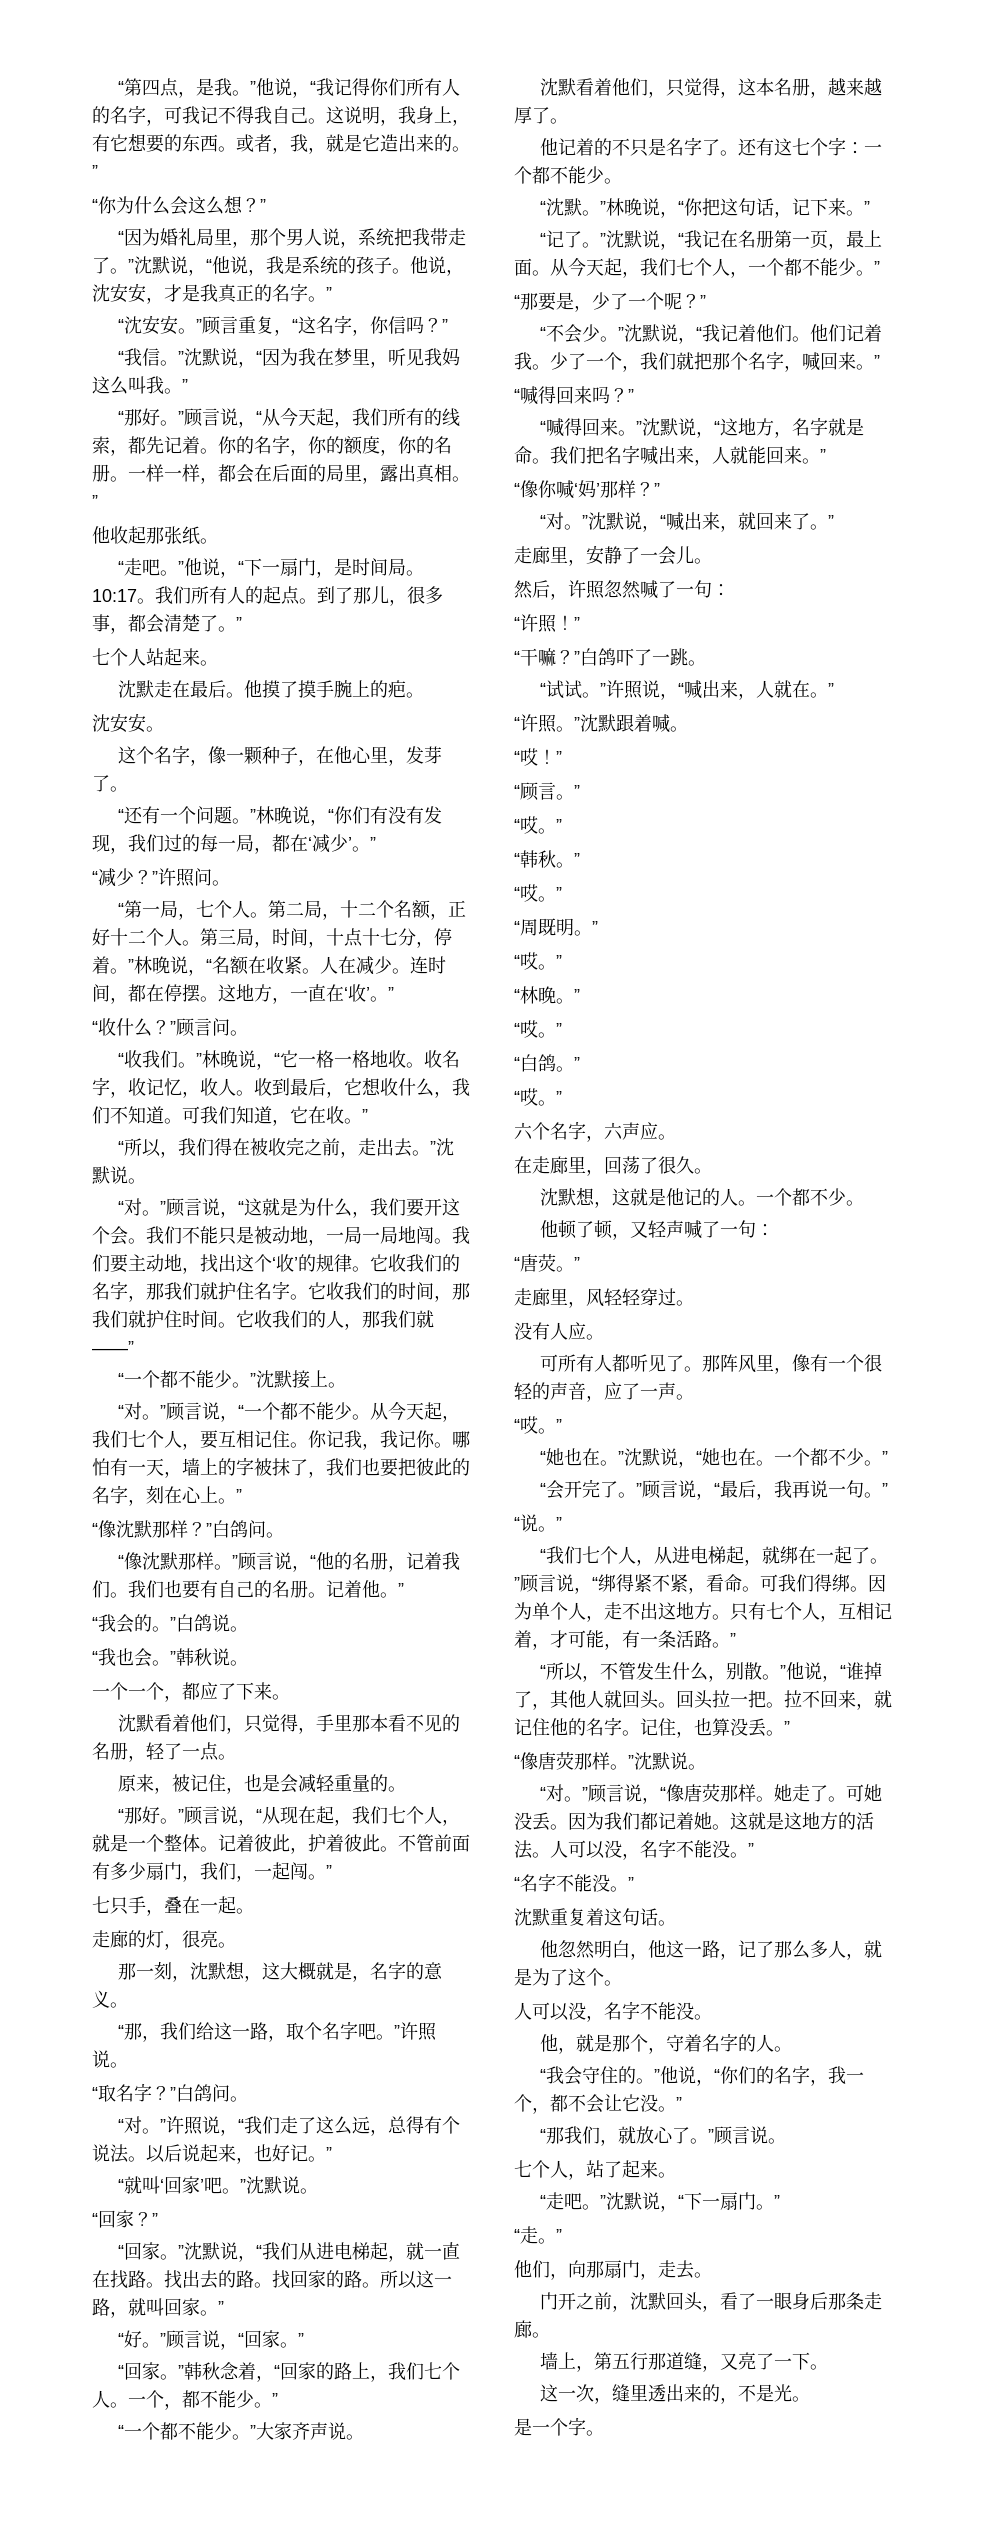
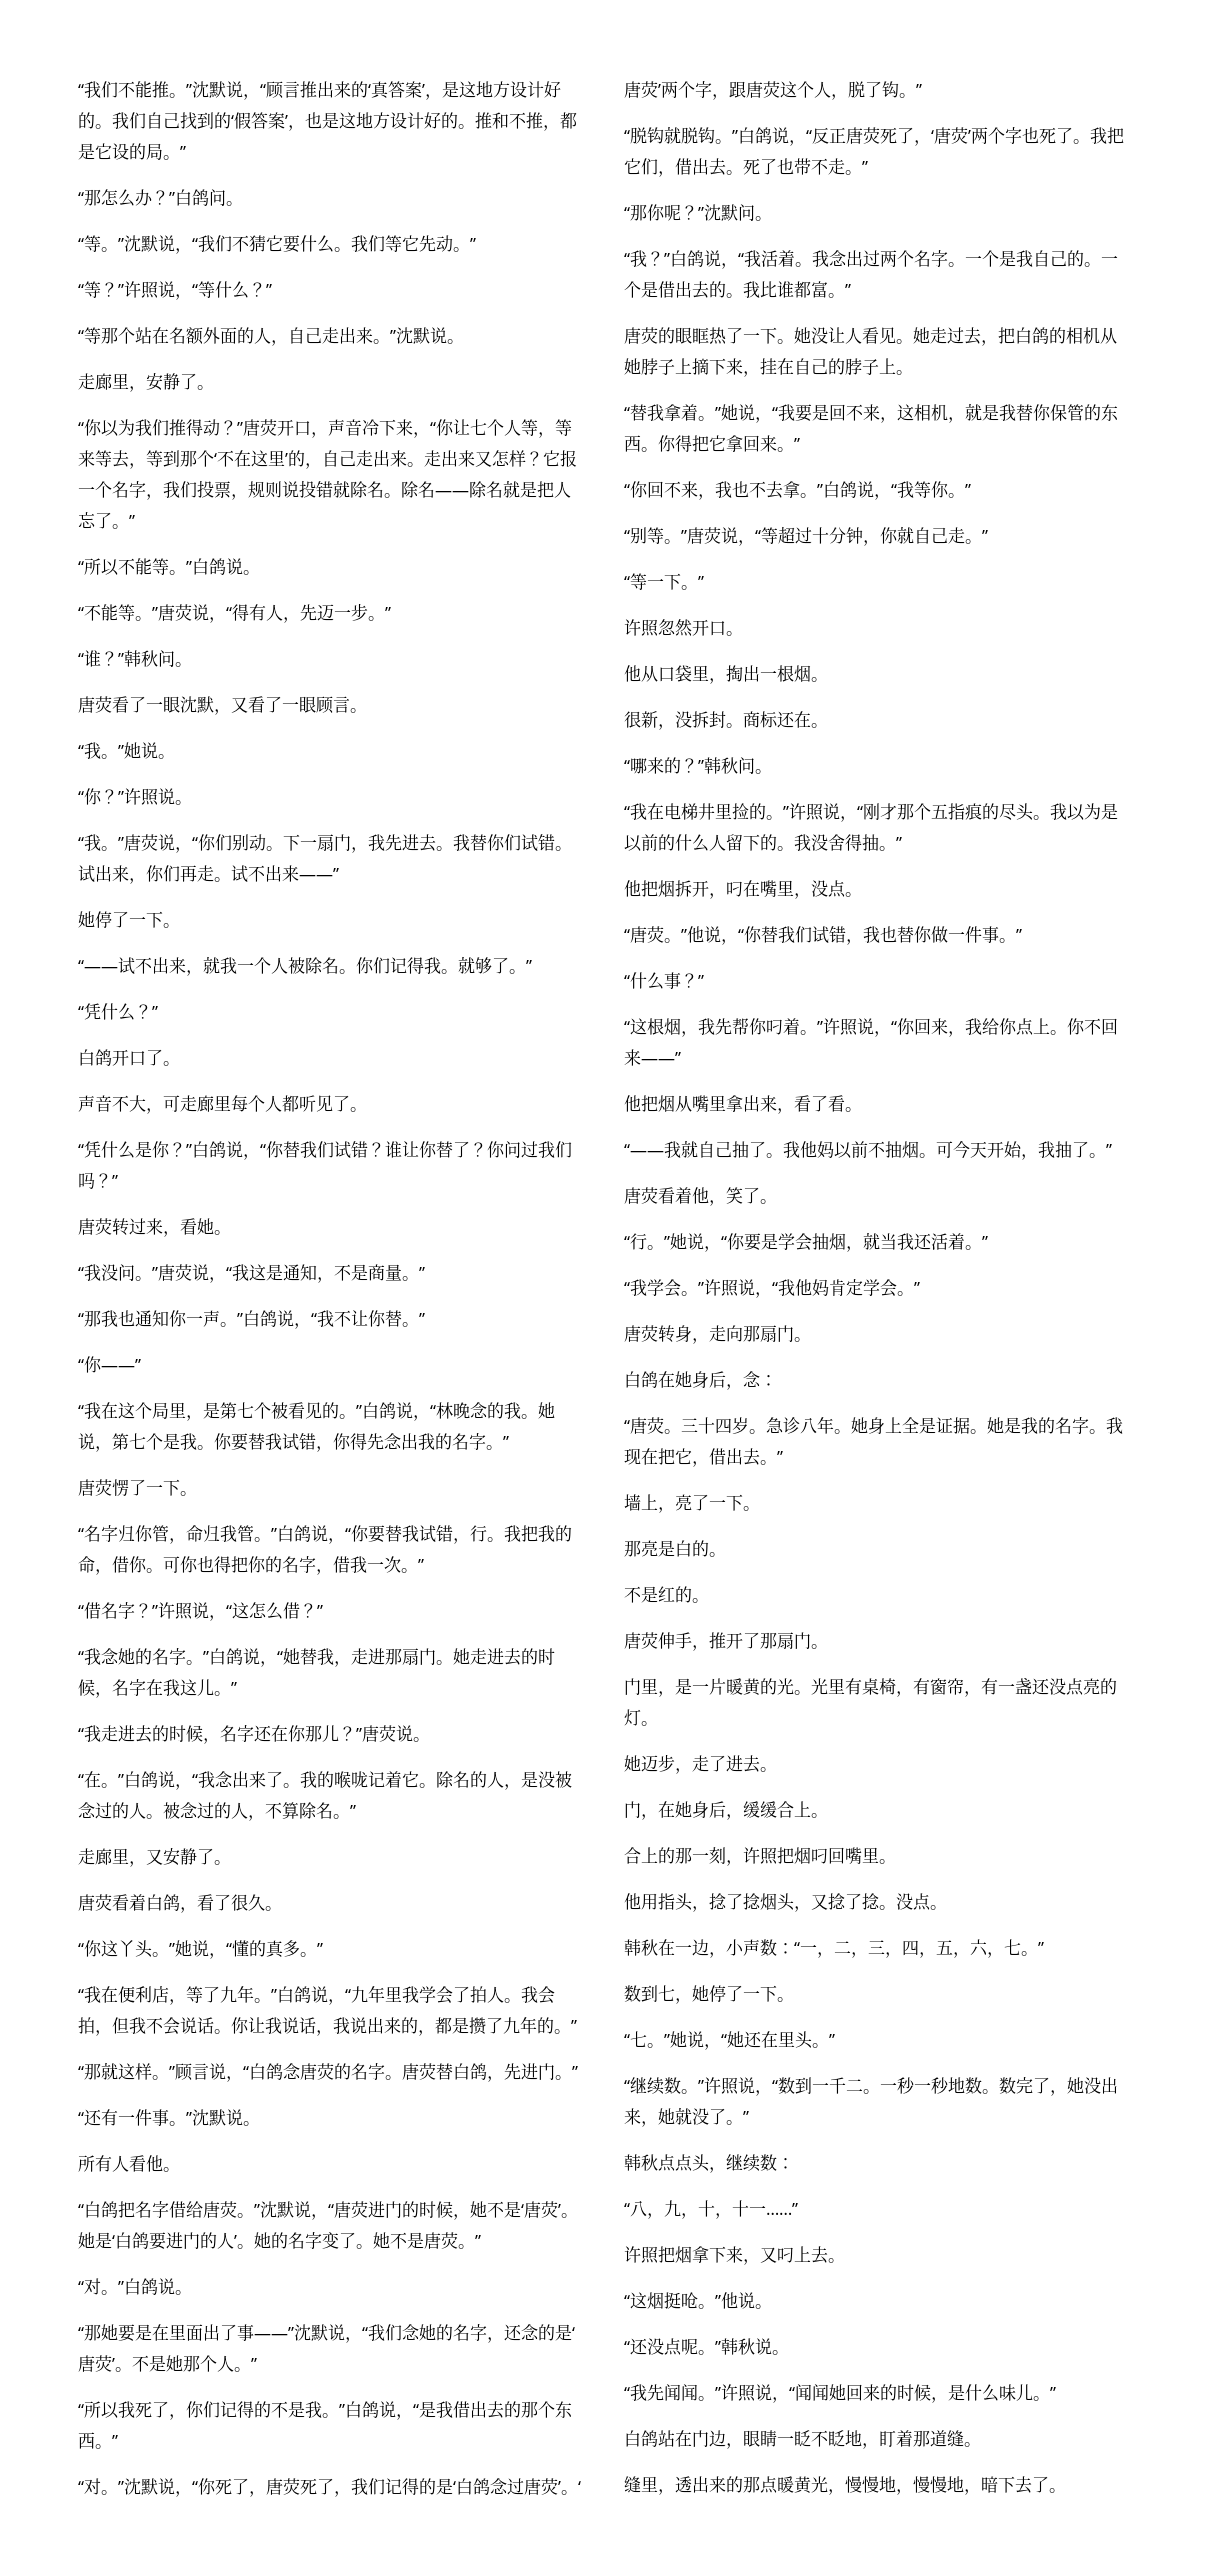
- “第四点，是我。”他说，“我记得你们所有人的名字，可我记不得我自己。这说明，我身上，有它想要的东西。或者，我，就是它造出来的。”
- “你为什么会这么想？”
- “因为婚礼局里，那个男人说，系统把我带走了。”沈默说，“他说，我是系统的孩子。他说，沈安安，才是我真正的名字。”
- “沈安安。”顾言重复，“这名字，你信吗？”
- “我信。”沈默说，“因为我在梦里，听见我妈这么叫我。”
- “那好。”顾言说，“从今天起，我们所有的线索，都先记着。你的名字，你的额度，你的名册。一样一样，都会在后面的局里，露出真相。”
- 他收起那张纸。
- “走吧。”他说，“下一扇门，是时间局。10:17。我们所有人的起点。到了那儿，很多事，都会清楚了。”
- 七个人站起来。
- 沈默走在最后。他摸了摸手腕上的疤。
- 沈安安。
- 这个名字，像一颗种子，在他心里，发芽了。
- “还有一个问题。”林晚说，“你们有没有发现，我们过的每一局，都在‘减少’。”
- “减少？”许照问。
- “第一局，七个人。第二局，十二个名额，正好十二个人。第三局，时间，十点十七分，停着。”林晚说，“名额在收紧。人在减少。连时间，都在停摆。这地方，一直在‘收’。”
- “收什么？”顾言问。
- “收我们。”林晚说，“它一格一格地收。收名字，收记忆，收人。收到最后，它想收什么，我们不知道。可我们知道，它在收。”
- “所以，我们得在被收完之前，走出去。”沈默说。
- “对。”顾言说，“这就是为什么，我们要开这个会。我们不能只是被动地，一局一局地闯。我们要主动地，找出这个‘收’的规律。它收我们的名字，那我们就护住名字。它收我们的时间，那我们就护住时间。它收我们的人，那我们就——”
- “一个都不能少。”沈默接上。
- “对。”顾言说，“一个都不能少。从今天起，我们七个人，要互相记住。你记我，我记你。哪怕有一天，墙上的字被抹了，我们也要把彼此的名字，刻在心上。”
- “像沈默那样？”白鸽问。
- “像沈默那样。”顾言说，“他的名册，记着我们。我们也要有自己的名册。记着他。”
- “我会的。”白鸽说。
- “我也会。”韩秋说。
- 一个一个，都应了下来。
- 沈默看着他们，只觉得，手里那本看不见的名册，轻了一点。
- 原来，被记住，也是会减轻重量的。
- “那好。”顾言说，“从现在起，我们七个人，就是一个整体。记着彼此，护着彼此。不管前面有多少扇门，我们，一起闯。”
- 七只手，叠在一起。
- 走廊的灯，很亮。
- 那一刻，沈默想，这大概就是，名字的意义。
- “那，我们给这一路，取个名字吧。”许照说。
- “取名字？”白鸽问。
- “对。”许照说，“我们走了这么远，总得有个说法。以后说起来，也好记。”
- “就叫‘回家’吧。”沈默说。
- “回家？”
- “回家。”沈默说，“我们从进电梯起，就一直在找路。找出去的路。找回家的路。所以这一路，就叫回家。”
- “好。”顾言说，“回家。”
- “回家。”韩秋念着，“回家的路上，我们七个人。一个，都不能少。”
- “一个都不能少。”大家齐声说。
- 沈默看着他们，只觉得，这本名册，越来越厚了。
- 他记着的不只是名字了。还有这七个字：一个都不能少。
- “沈默。”林晚说，“你把这句话，记下来。”
- “记了。”沈默说，“我记在名册第一页，最上面。从今天起，我们七个人，一个都不能少。”
- “那要是，少了一个呢？”
- “不会少。”沈默说，“我记着他们。他们记着我。少了一个，我们就把那个名字，喊回来。”
- “喊得回来吗？”
- “喊得回来。”沈默说，“这地方，名字就是命。我们把名字喊出来，人就能回来。”
- “像你喊‘妈’那样？”
+ “我们不能推。”沈默说，“顾言推出来的‘真答案’，是这地方设计好的。我们自己找到的‘假答案’，也是这地方设计好的。推和不推，都是它设的局。”
+ “那怎么办？”白鸽问。
+ “等。”沈默说，“我们不猜它要什么。我们等它先动。”
+ “等？”许照说，“等什么？”
+ “等那个站在名额外面的人，自己走出来。”沈默说。
+ 走廊里，安静了。
+ “你以为我们推得动？”唐荧开口，声音冷下来，“你让七个人等，等来等去，等到那个‘不在这里’的，自己走出来。走出来又怎样？它报一个名字，我们投票，规则说投错就除名。除名——除名就是把人忘了。”
+ “所以不能等。”白鸽说。
+ “不能等。”唐荧说，“得有人，先迈一步。”
+ “谁？”韩秋问。
+ 唐荧看了一眼沈默，又看了一眼顾言。
+ “我。”她说。
+ “你？”许照说。
+ “我。”唐荧说，“你们别动。下一扇门，我先进去。我替你们试错。试出来，你们再走。试不出来——”
+ 她停了一下。
+ “——试不出来，就我一个人被除名。你们记得我。就够了。”
+ “凭什么？”
+ 白鸽开口了。
+ 声音不大，可走廊里每个人都听见了。
+ “凭什么是你？”白鸽说，“你替我们试错？谁让你替了？你问过我们吗？”
+ 唐荧转过来，看她。
+ “我没问。”唐荧说，“我这是通知，不是商量。”
+ “那我也通知你一声。”白鸽说，“我不让你替。”
+ “你——”
+ “我在这个局里，是第七个被看见的。”白鸽说，“林晚念的我。她说，第七个是我。你要替我试错，你得先念出我的名字。”
+ 唐荧愣了一下。
+ “名字归你管，命归我管。”白鸽说，“你要替我试错，行。我把我的命，借你。可你也得把你的名字，借我一次。”
+ “借名字？”许照说，“这怎么借？”
+ “我念她的名字。”白鸽说，“她替我，走进那扇门。她走进去的时候，名字在我这儿。”
+ “我走进去的时候，名字还在你那儿？”唐荧说。
+ “在。”白鸽说，“我念出来了。我的喉咙记着它。除名的人，是没被念过的人。被念过的人，不算除名。”
+ 走廊里，又安静了。
+ 唐荧看着白鸽，看了很久。
+ “你这丫头。”她说，“懂的真多。”
+ “我在便利店，等了九年。”白鸽说，“九年里我学会了拍人。我会拍，但我不会说话。你让我说话，我说出来的，都是攒了九年的。”
+ “那就这样。”顾言说，“白鸽念唐荧的名字。唐荧替白鸽，先进门。”
+ “还有一件事。”沈默说。
+ 所有人看他。
+ “白鸽把名字借给唐荧。”沈默说，“唐荧进门的时候，她不是‘唐荧’。她是‘白鸽要进门的人’。她的名字变了。她不是唐荧。”
+ “对。”白鸽说。
+ “那她要是在里面出了事——”沈默说，“我们念她的名字，还念的是‘唐荧’。不是她那个人。”
+ “所以我死了，你们记得的不是我。”白鸽说，“是我借出去的那个东西。”
- “对。”沈默说，“喊出来，就回来了。”
- 走廊里，安静了一会儿。
- 然后，许照忽然喊了一句：
- “许照！”
- “干嘛？”白鸽吓了一跳。
- “试试。”许照说，“喊出来，人就在。”
- “许照。”沈默跟着喊。
- “哎！”
- “顾言。”
- “哎。”
- “韩秋。”
- “哎。”
- “周既明。”
- “哎。”
- “林晚。”
- “哎。”
- “白鸽。”
- “哎。”
- 六个名字，六声应。
- 在走廊里，回荡了很久。
- 沈默想，这就是他记的人。一个都不少。
- 他顿了顿，又轻声喊了一句：
- “唐荧。”
- 走廊里，风轻轻穿过。
- 没有人应。
- 可所有人都听见了。那阵风里，像有一个很轻的声音，应了一声。
- “哎。”
- “她也在。”沈默说，“她也在。一个都不少。”
- “会开完了。”顾言说，“最后，我再说一句。”
- “说。”
- “我们七个人，从进电梯起，就绑在一起了。”顾言说，“绑得紧不紧，看命。可我们得绑。因为单个人，走不出这地方。只有七个人，互相记着，才可能，有一条活路。”
- “所以，不管发生什么，别散。”他说，“谁掉了，其他人就回头。回头拉一把。拉不回来，就记住他的名字。记住，也算没丢。”
- “像唐荧那样。”沈默说。
- “对。”顾言说，“像唐荧那样。她走了。可她没丢。因为我们都记着她。这就是这地方的活法。人可以没，名字不能没。”
- “名字不能没。”
- 沈默重复着这句话。
- 他忽然明白，他这一路，记了那么多人，就是为了这个。
- 人可以没，名字不能没。
- 他，就是那个，守着名字的人。
- “我会守住的。”他说，“你们的名字，我一个，都不会让它没。”
- “那我们，就放心了。”顾言说。
- 七个人，站了起来。
- “走吧。”沈默说，“下一扇门。”
- “走。”
- 他们，向那扇门，走去。
- 门开之前，沈默回头，看了一眼身后那条走廊。
- 墙上，第五行那道缝，又亮了一下。
- 这一次，缝里透出来的，不是光。
- 是一个字。
+ “对。”沈默说，“你死了，唐荧死了，我们记得的是‘白鸽念过唐荧’。‘唐荧’两个字，跟唐荧这个人，脱了钩。”
+ “脱钩就脱钩。”白鸽说，“反正唐荧死了，‘唐荧’两个字也死了。我把它们，借出去。死了也带不走。”
+ “那你呢？”沈默问。
+ “我？”白鸽说，“我活着。我念出过两个名字。一个是我自己的。一个是借出去的。我比谁都富。”
+ 唐荧的眼眶热了一下。她没让人看见。她走过去，把白鸽的相机从她脖子上摘下来，挂在自己的脖子上。
+ “替我拿着。”她说，“我要是回不来，这相机，就是我替你保管的东西。你得把它拿回来。”
+ “你回不来，我也不去拿。”白鸽说，“我等你。”
+ “别等。”唐荧说，“等超过十分钟，你就自己走。”
+ “等一下。”
+ 许照忽然开口。
+ 他从口袋里，掏出一根烟。
+ 很新，没拆封。商标还在。
+ “哪来的？”韩秋问。
+ “我在电梯井里捡的。”许照说，“刚才那个五指痕的尽头。我以为是以前的什么人留下的。我没舍得抽。”
+ 他把烟拆开，叼在嘴里，没点。
+ “唐荧。”他说，“你替我们试错，我也替你做一件事。”
+ “什么事？”
+ “这根烟，我先帮你叼着。”许照说，“你回来，我给你点上。你不回来——”
+ 他把烟从嘴里拿出来，看了看。
+ “——我就自己抽了。我他妈以前不抽烟。可今天开始，我抽了。”
+ 唐荧看着他，笑了。
+ “行。”她说，“你要是学会抽烟，就当我还活着。”
+ “我学会。”许照说，“我他妈肯定学会。”
+ 唐荧转身，走向那扇门。
+ 白鸽在她身后，念：
+ “唐荧。三十四岁。急诊八年。她身上全是证据。她是我的名字。我现在把它，借出去。”
+ 墙上，亮了一下。
+ 那亮是白的。
+ 不是红的。
+ 唐荧伸手，推开了那扇门。
+ 门里，是一片暖黄的光。光里有桌椅，有窗帘，有一盏还没点亮的灯。
+ 她迈步，走了进去。
+ 门，在她身后，缓缓合上。
+ 合上的那一刻，许照把烟叼回嘴里。
+ 他用指头，捻了捻烟头，又捻了捻。没点。
+ 韩秋在一边，小声数：“一，二，三，四，五，六，七。”
+ 数到七，她停了一下。
+ “七。”她说，“她还在里头。”
+ “继续数。”许照说，“数到一千二。一秒一秒地数。数完了，她没出来，她就没了。”
+ 韩秋点点头，继续数：
+ “八，九，十，十一……”
+ 许照把烟拿下来，又叼上去。
+ “这烟挺呛。”他说。
+ “还没点呢。”韩秋说。
+ “我先闻闻。”许照说，“闻闻她回来的时候，是什么味儿。”
+ 白鸽站在门边，眼睛一眨不眨地，盯着那道缝。
+ 缝里，透出来的那点暖黄光，慢慢地，慢慢地，暗下去了。

